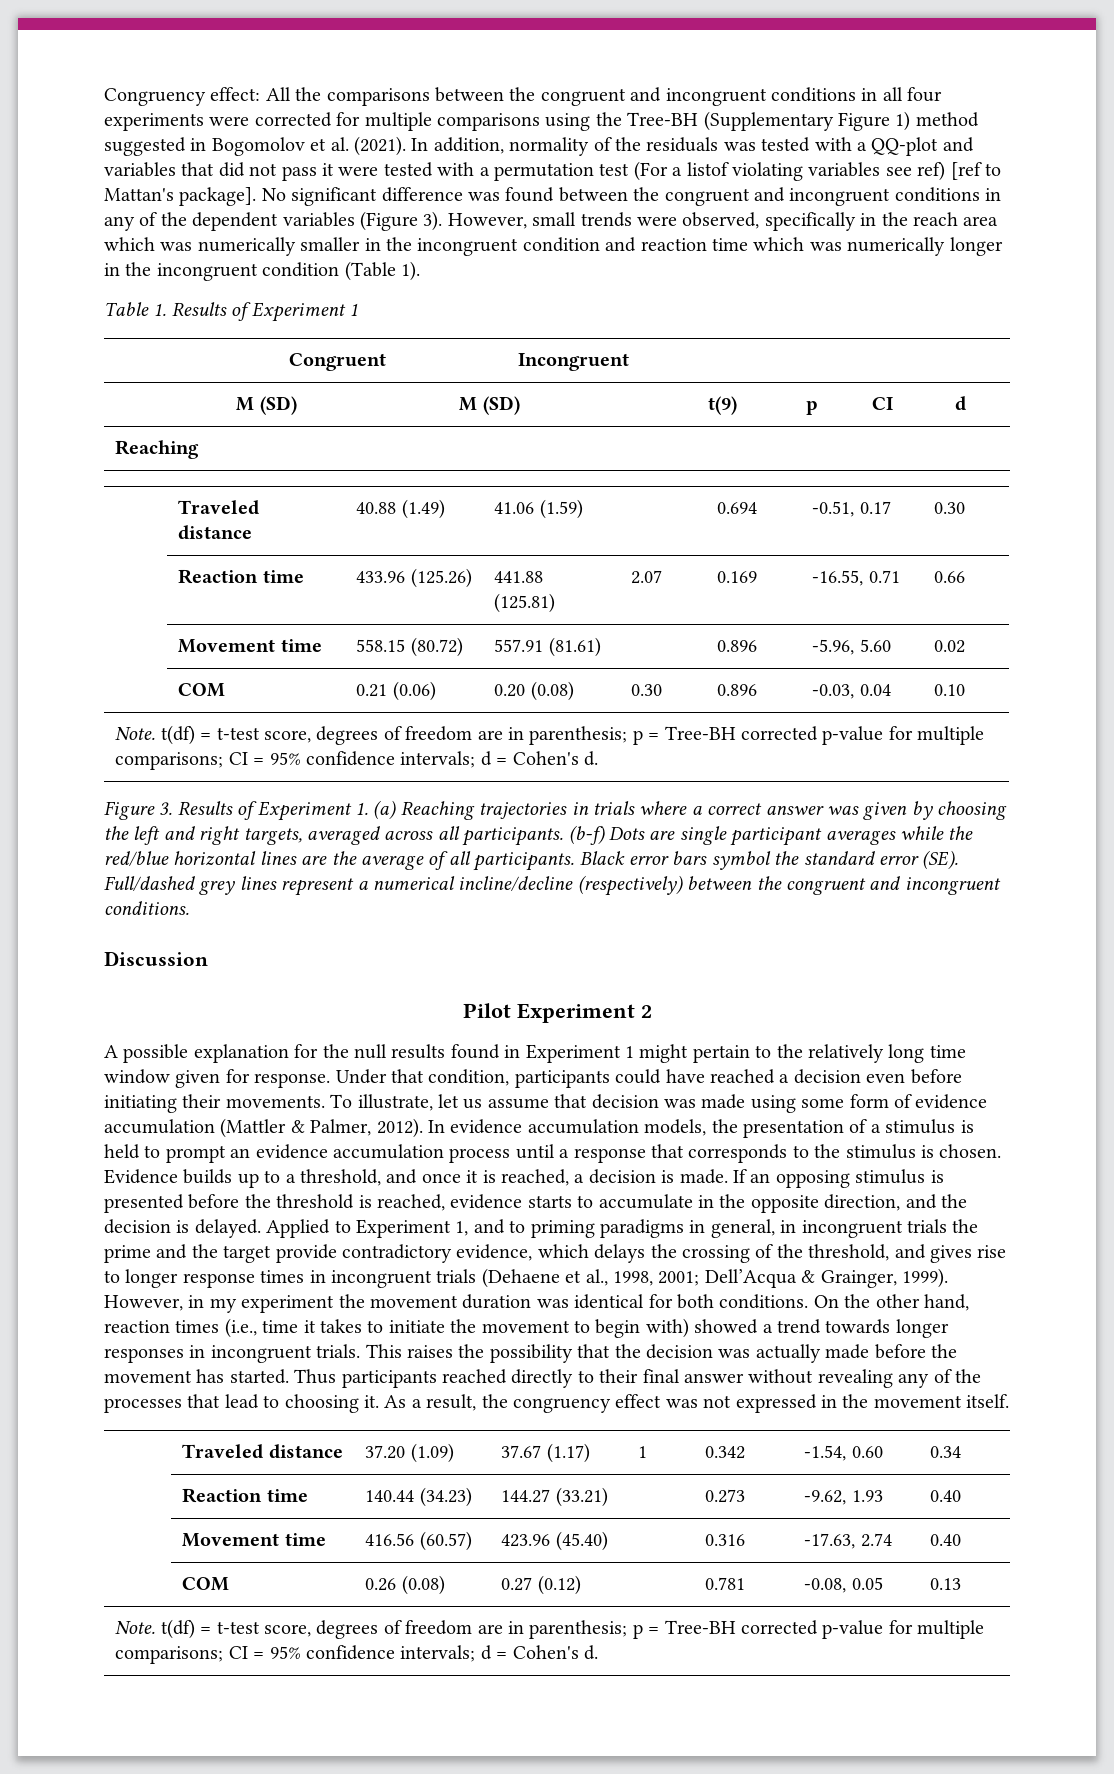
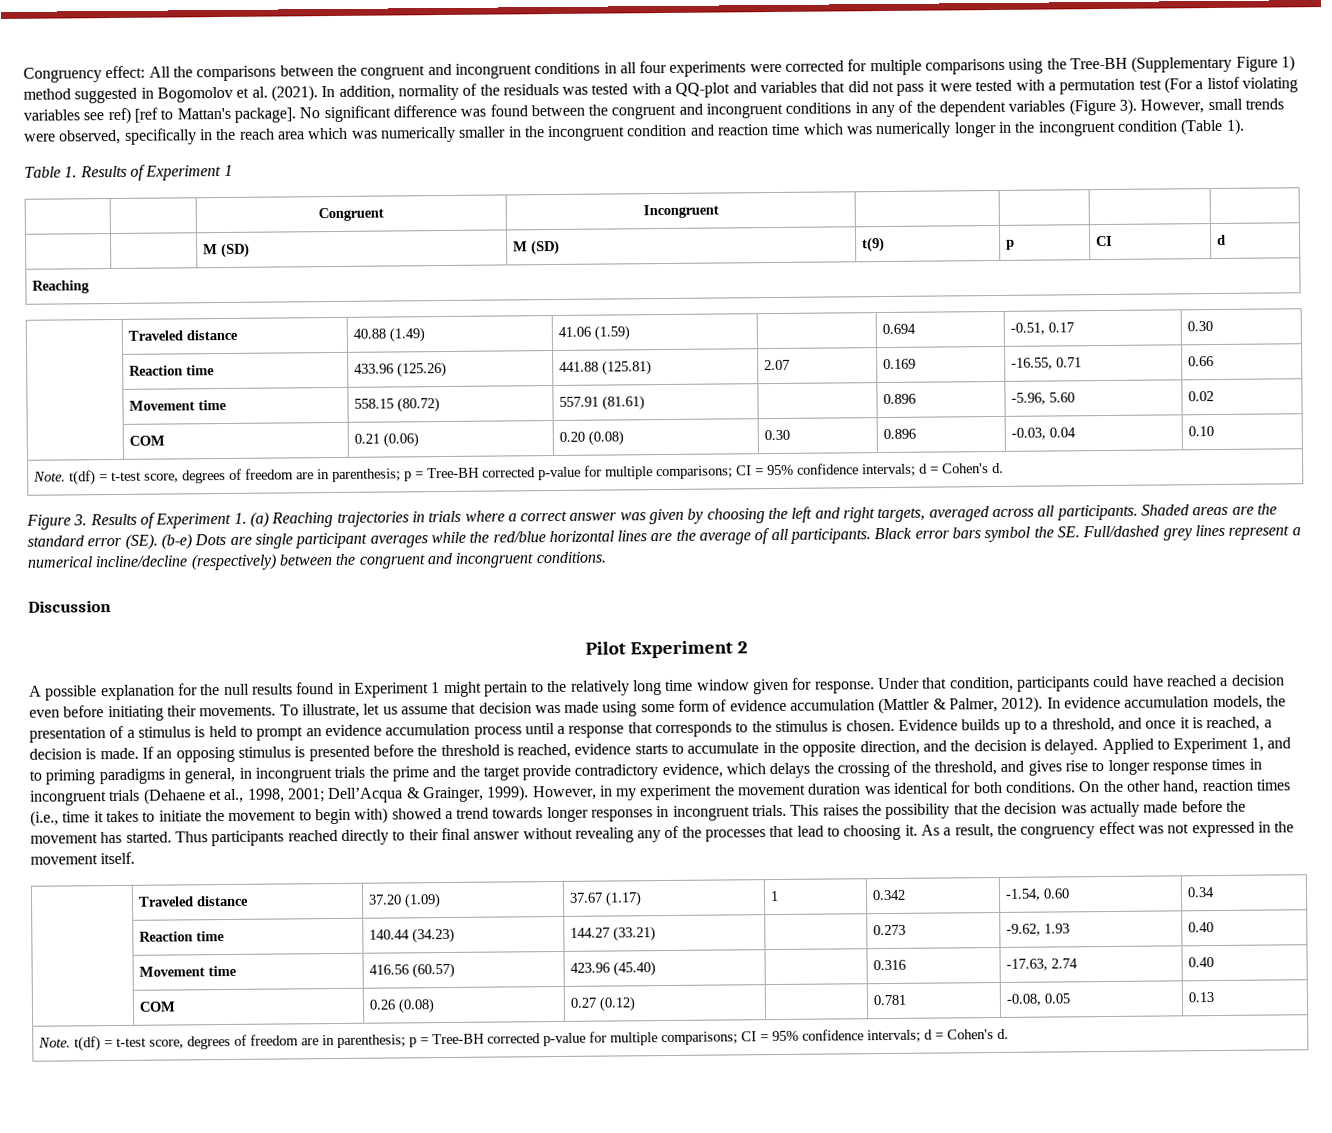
- (b-f) Dots are single participant averages while the red/blue horizontal lines are the average of all participants.
+ Shaded areas are the standard error (SE). (b-e) Dots are single participant averages while the red/blue horizontal lines are the average of all participants.
- Black error bars symbol the standard error (SE). Full/dashed grey lines represent a numerical incline/decline (respectively) between the congruent and incongruent conditions.
+ Black error bars symbol the SE. Full/dashed grey lines represent a numerical incline/decline (respectively) between the congruent and incongruent conditions.

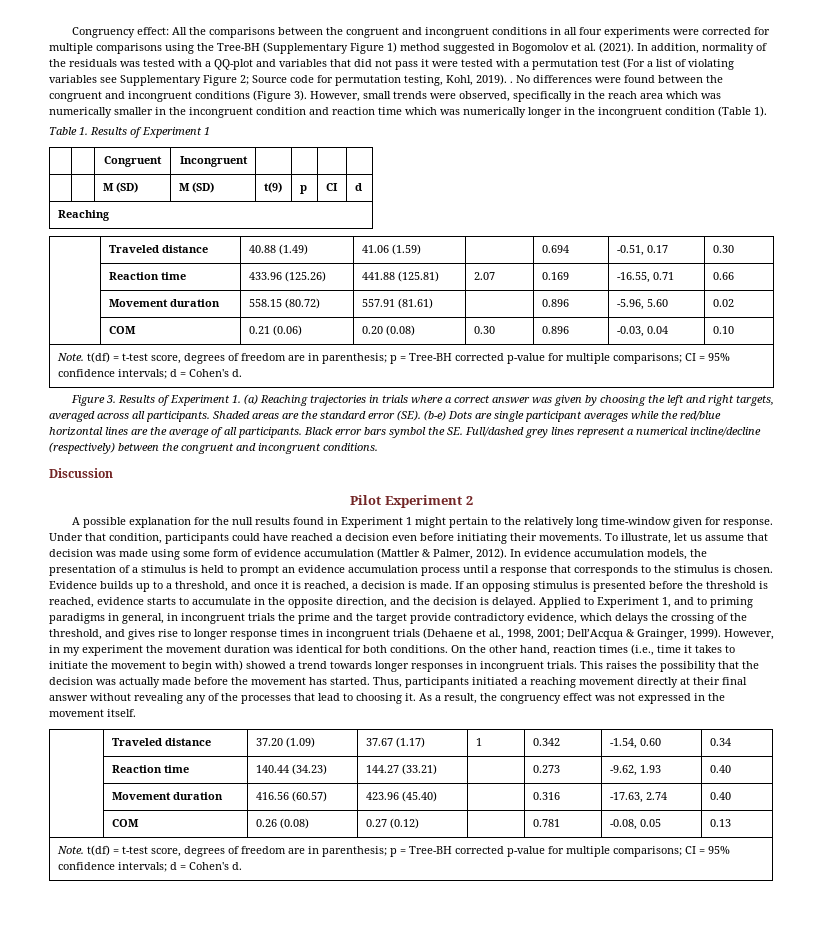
- In addition, normality of the residuals was tested with a QQ-plot and variables that did not pass it were tested with a permutation test (For a listof violating variables see ref) [ref to Mattan's package]. No significant difference was found between the congruent and incongruent conditions in any of the dependent variables (Figure 3).
+ In addition, normality of the residuals was tested with a QQ-plot and variables that did not pass it were tested with a permutation test (For a list of violating variables see Supplementary Figure 2; Source code for permutation testing, Kohl, 2019). . No differences were found between the congruent and incongruent conditions (Figure 3).
- | Movement time | 558.15 (80.72) | 557.91 (81.61) | | 0.896 | -5.96, 5.60 | 0.02
+ | Movement duration | 558.15 (80.72) | 557.91 (81.61) | | 0.896 | -5.96, 5.60 | 0.02
- A possible explanation for the null results found in Experiment 1 might pertain to the relatively long time window given for response.
+ A possible explanation for the null results found in Experiment 1 might pertain to the relatively long time-window given for response.
- Thus participants reached directly to their final answer without revealing any of the processes that lead to choosing it.
+ Thus, participants initiated a reaching movement directly at their final answer without revealing any of the processes that lead to choosing it.
- | Movement time | 416.56 (60.57) | 423.96 (45.40) | | 0.316 | -17.63, 2.74 | 0.40
+ | Movement duration | 416.56 (60.57) | 423.96 (45.40) | | 0.316 | -17.63, 2.74 | 0.40

